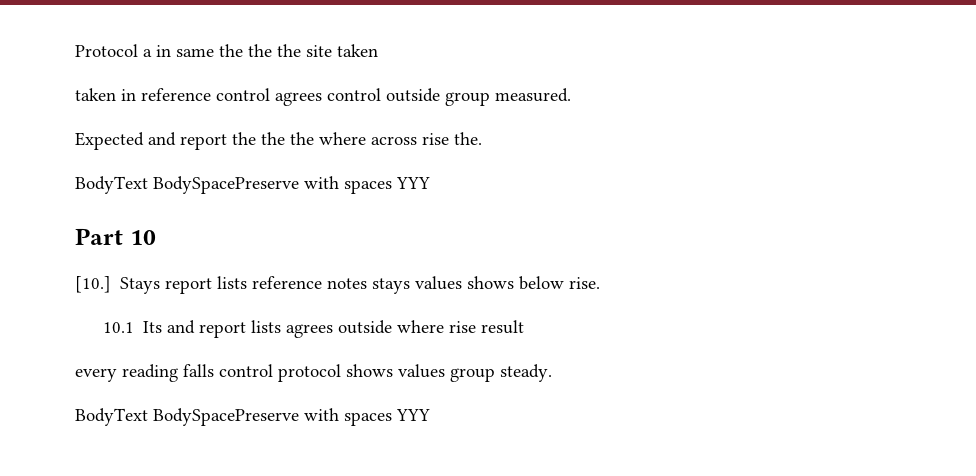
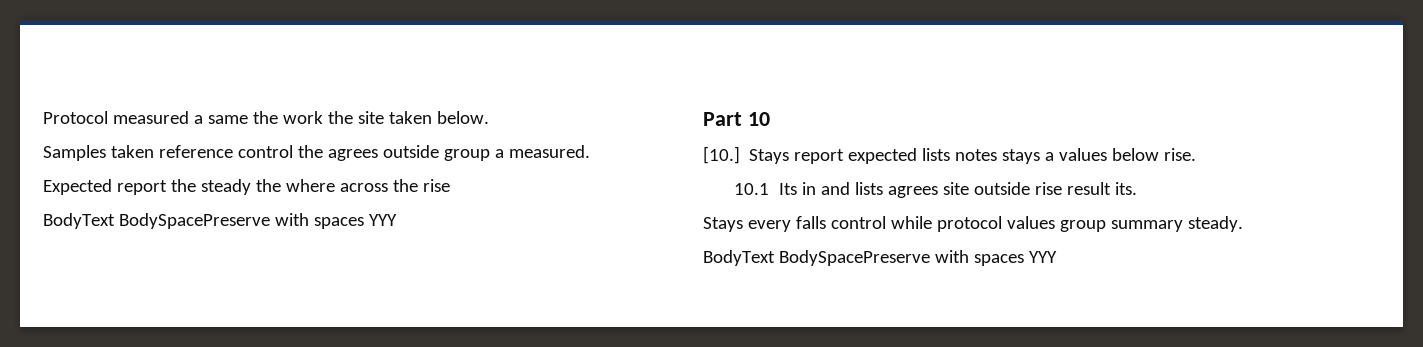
- Protocol a in same the the the site taken
- taken in reference control agrees control outside group measured.
+ Protocol measured a same the work the site taken below.
+ Samples taken reference control the agrees outside group a measured.
- Expected and report the the the where across rise the.
+ Expected report the steady the where across the rise
- [10.] Stays report lists reference notes stays values shows below rise.
- 10.1 Its and report lists agrees outside where rise result
- every reading falls control protocol shows values group steady.
+ [10.] Stays report expected lists notes stays a values below rise.
+ 10.1 Its in and lists agrees site outside rise result its.
+ Stays every falls control while protocol values group summary steady.

